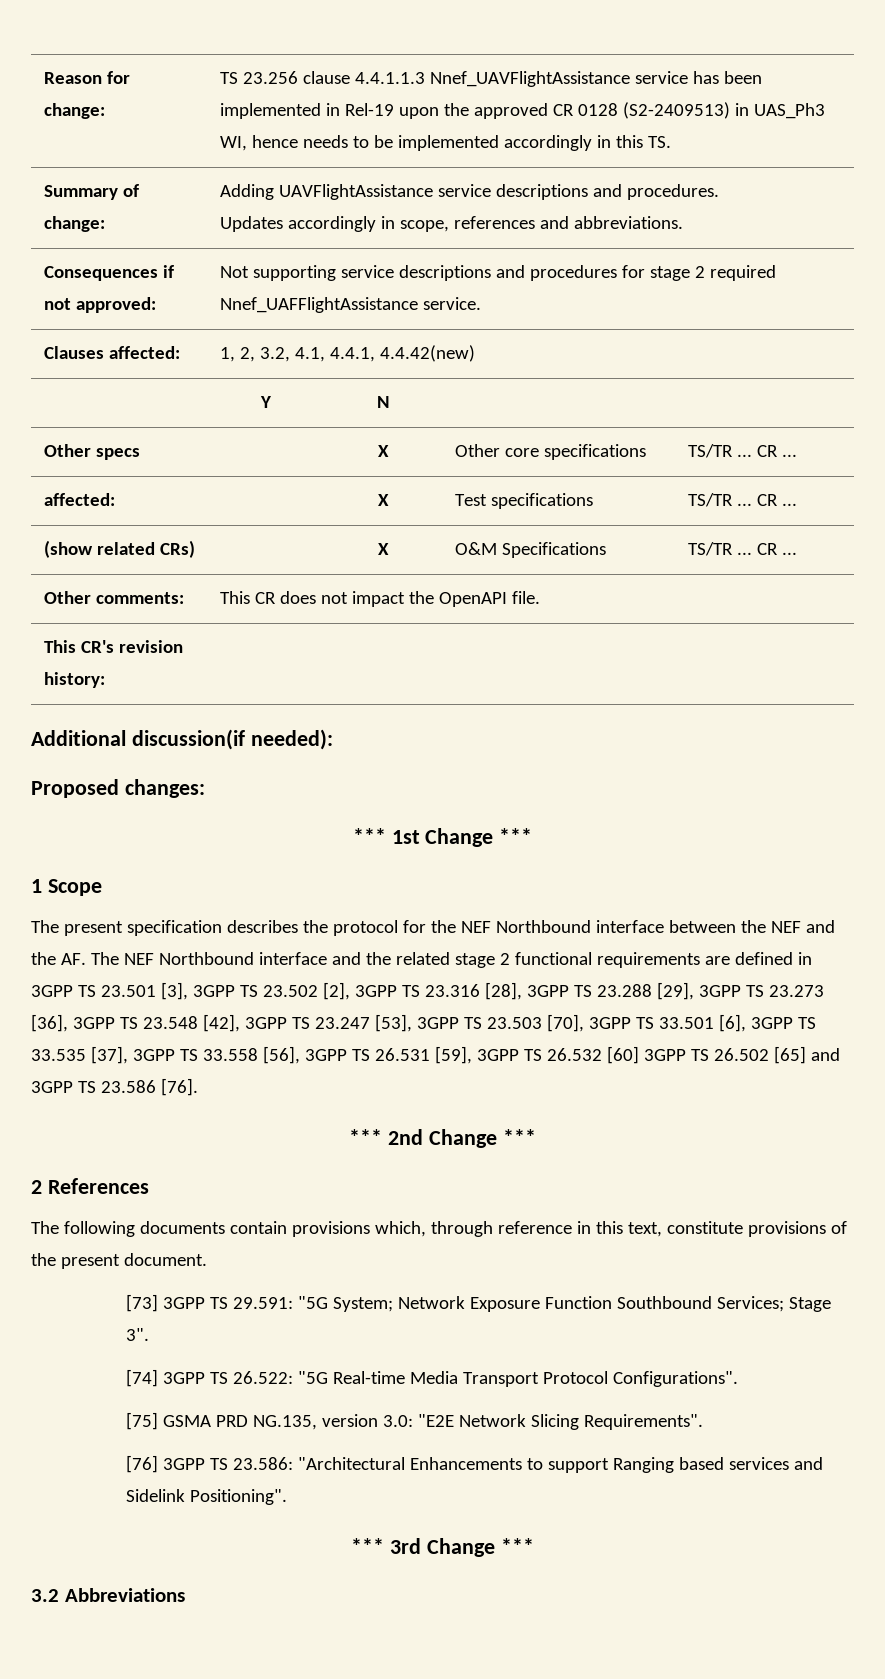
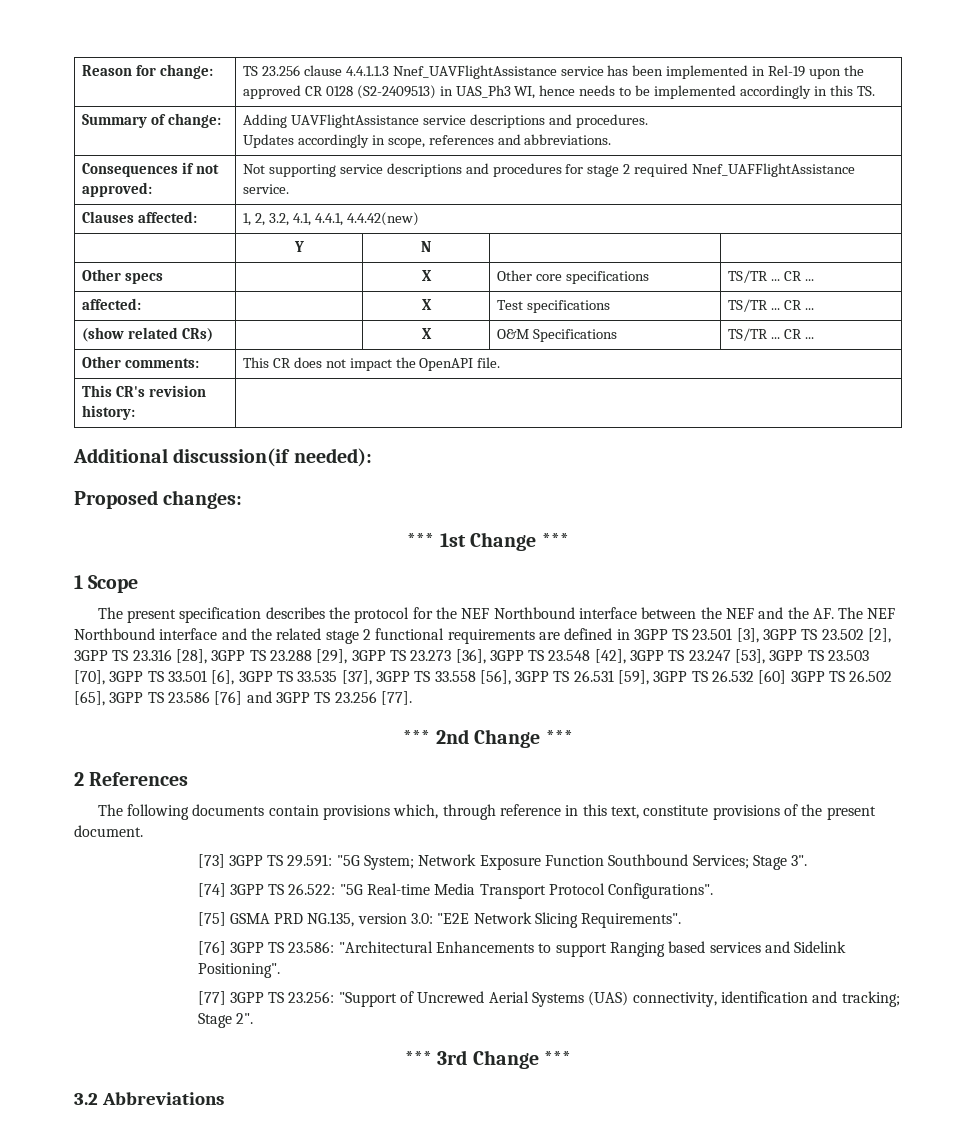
- The present specification describes the protocol for the NEF Northbound interface between the NEF and the AF. The NEF Northbound interface and the related stage 2 functional requirements are defined in 3GPP TS 23.501 [3], 3GPP TS 23.502 [2], 3GPP TS 23.316 [28], 3GPP TS 23.288 [29], 3GPP TS 23.273 [36], 3GPP TS 23.548 [42], 3GPP TS 23.247 [53], 3GPP TS 23.503 [70], 3GPP TS 33.501 [6], 3GPP TS 33.535 [37], 3GPP TS 33.558 [56], 3GPP TS 26.531 [59], 3GPP TS 26.532 [60] 3GPP TS 26.502 [65] and 3GPP TS 23.586 [76].
+ The present specification describes the protocol for the NEF Northbound interface between the NEF and the AF. The NEF Northbound interface and the related stage 2 functional requirements are defined in 3GPP TS 23.501 [3], 3GPP TS 23.502 [2], 3GPP TS 23.316 [28], 3GPP TS 23.288 [29], 3GPP TS 23.273 [36], 3GPP TS 23.548 [42], 3GPP TS 23.247 [53], 3GPP TS 23.503 [70], 3GPP TS 33.501 [6], 3GPP TS 33.535 [37], 3GPP TS 33.558 [56], 3GPP TS 26.531 [59], 3GPP TS 26.532 [60] 3GPP TS 26.502 [65], 3GPP TS 23.586 [76] and 3GPP TS 23.256 [77].
+ [77] 3GPP TS 23.256: "Support of Uncrewed Aerial Systems (UAS) connectivity, identification and tracking; Stage 2".

